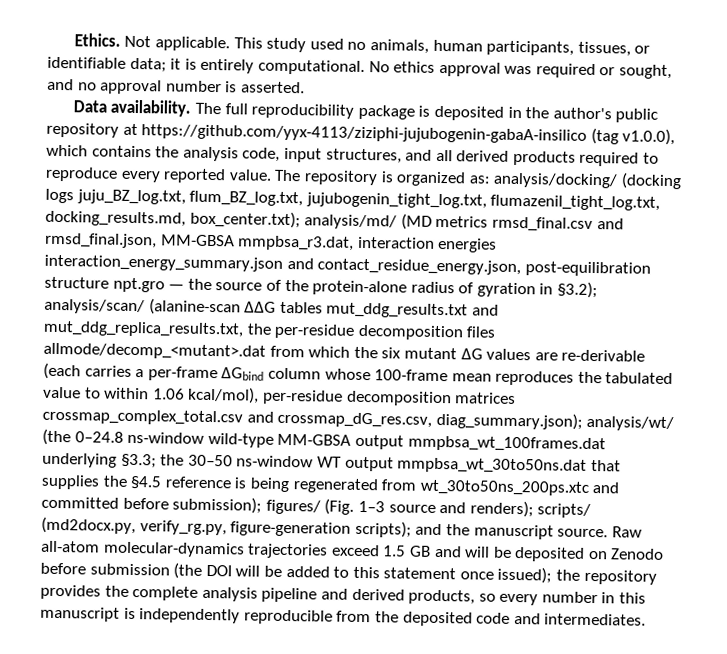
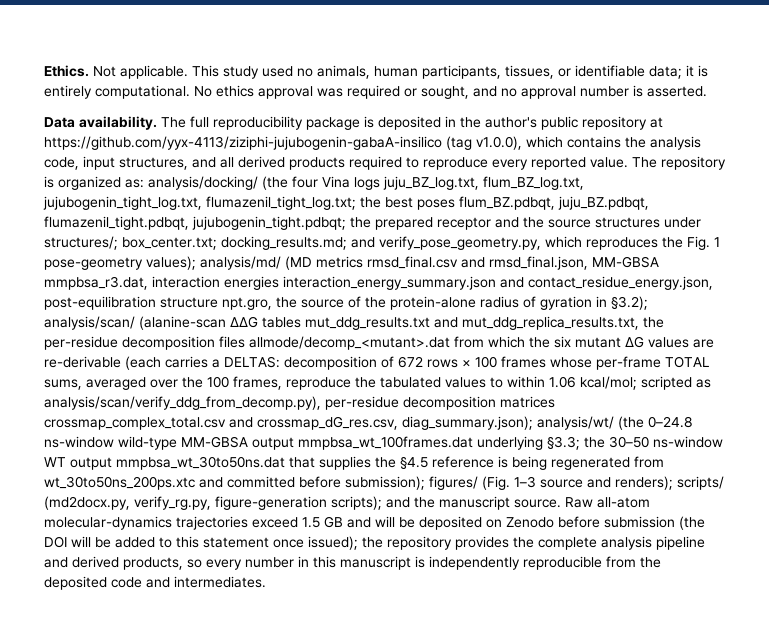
- analysis/docking/ (docking logs juju_BZ_log.txt, flum_BZ_log.txt, jujubogenin_tight_log.txt, flumazenil_tight_log.txt, docking_results.md, box_center.txt);
+ analysis/docking/ (the four Vina logs juju_BZ_log.txt, flum_BZ_log.txt, jujubogenin_tight_log.txt, flumazenil_tight_log.txt; the best poses flum_BZ.pdbqt, juju_BZ.pdbqt, flumazenil_tight.pdbqt, jujubogenin_tight.pdbqt; the prepared receptor and the source structures under structures/; box_center.txt; docking_results.md; and verify_pose_geometry.py, which reproduces the Fig. 1 pose-geometry values);
- analysis/md/ (MD metrics rmsd_final.csv and rmsd_final.json, MM-GBSA mmpbsa_r3.dat, interaction energies interaction_energy_summary.json and contact_residue_energy.json, post-equilibration structure npt.gro — the source of the protein-alone radius of gyration in §3.2);
+ analysis/md/ (MD metrics rmsd_final.csv and rmsd_final.json, MM-GBSA mmpbsa_r3.dat, interaction energies interaction_energy_summary.json and contact_residue_energy.json, post-equilibration structure npt.gro, the source of the protein-alone radius of gyration in §3.2);
- analysis/scan/ (alanine-scan ΔΔG tables mut_ddg_results.txt and mut_ddg_replica_results.txt, the per-residue decomposition files allmode/decomp_<mutant>.dat from which the six mutant ΔG values are re-derivable (each carries a per-frame ΔGbind column whose 100-frame mean reproduces the tabulated value to within 1.06 kcal/mol), per-residue decomposition matrices crossmap_complex_total.csv and crossmap_dG_res.csv, diag_summary.json);
+ analysis/scan/ (alanine-scan ΔΔG tables mut_ddg_results.txt and mut_ddg_replica_results.txt, the per-residue decomposition files allmode/decomp_<mutant>.dat from which the six mutant ΔG values are re-derivable (each carries a DELTAS: decomposition of 672 rows × 100 frames whose per-frame TOTAL sums, averaged over the 100 frames, reproduce the tabulated values to within 1.06 kcal/mol; scripted as analysis/scan/verify_ddg_from_decomp.py), per-residue decomposition matrices crossmap_complex_total.csv and crossmap_dG_res.csv, diag_summary.json);

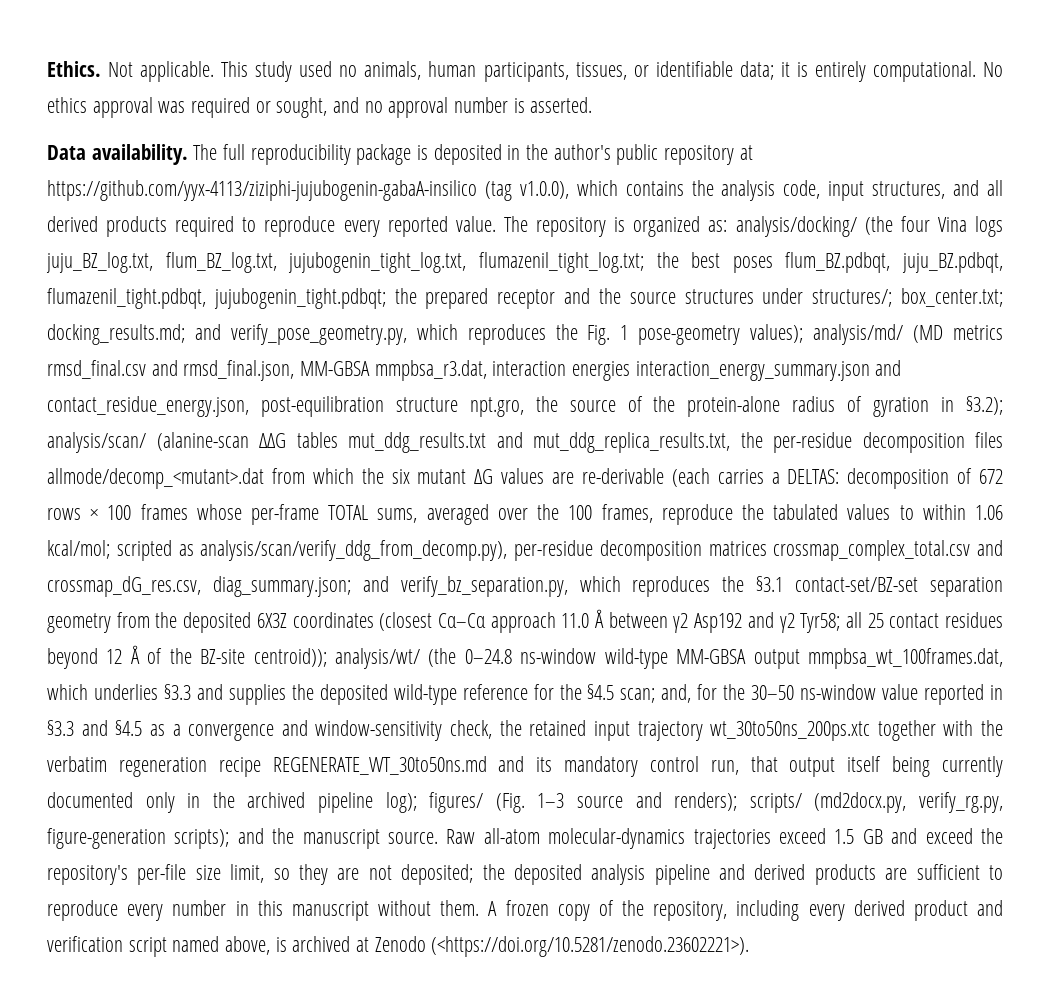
- scripted as analysis/scan/verify_ddg_from_decomp.py), per-residue decomposition matrices crossmap_complex_total.csv and crossmap_dG_res.csv, diag_summary.json);
+ scripted as analysis/scan/verify_ddg_from_decomp.py), per-residue decomposition matrices crossmap_complex_total.csv and crossmap_dG_res.csv, diag_summary.json; and verify_bz_separation.py, which reproduces the §3.1 contact-set/BZ-set separation geometry from the deposited 6X3Z coordinates (closest Cα–Cα approach 11.0 Å between γ2 Asp192 and γ2 Tyr58; all 25 contact residues beyond 12 Å of the BZ-site centroid));
- analysis/wt/ (the 0–24.8 ns-window wild-type MM-GBSA output mmpbsa_wt_100frames.dat underlying §3.3; the 30–50 ns-window WT output mmpbsa_wt_30to50ns.dat that supplies the §4.5 reference is being regenerated from wt_30to50ns_200ps.xtc and committed before submission);
+ analysis/wt/ (the 0–24.8 ns-window wild-type MM-GBSA output mmpbsa_wt_100frames.dat, which underlies §3.3 and supplies the deposited wild-type reference for the §4.5 scan; and, for the 30–50 ns-window value reported in §3.3 and §4.5 as a convergence and window-sensitivity check, the retained input trajectory wt_30to50ns_200ps.xtc together with the verbatim regeneration recipe REGENERATE_WT_30to50ns.md and its mandatory control run, that output itself being currently documented only in the archived pipeline log);
- Raw all-atom molecular-dynamics trajectories exceed 1.5 GB and will be deposited on Zenodo before submission (the DOI will be added to this statement once issued); the repository provides the complete analysis pipeline and derived products, so every number in this manuscript is independently reproducible from the deposited code and intermediates.
+ Raw all-atom molecular-dynamics trajectories exceed 1.5 GB and exceed the repository's per-file size limit, so they are not deposited; the deposited analysis pipeline and derived products are sufficient to reproduce every number in this manuscript without them. A frozen copy of the repository, including every derived product and verification script named above, is archived at Zenodo (<https://doi.org/10.5281/zenodo.23602221>).

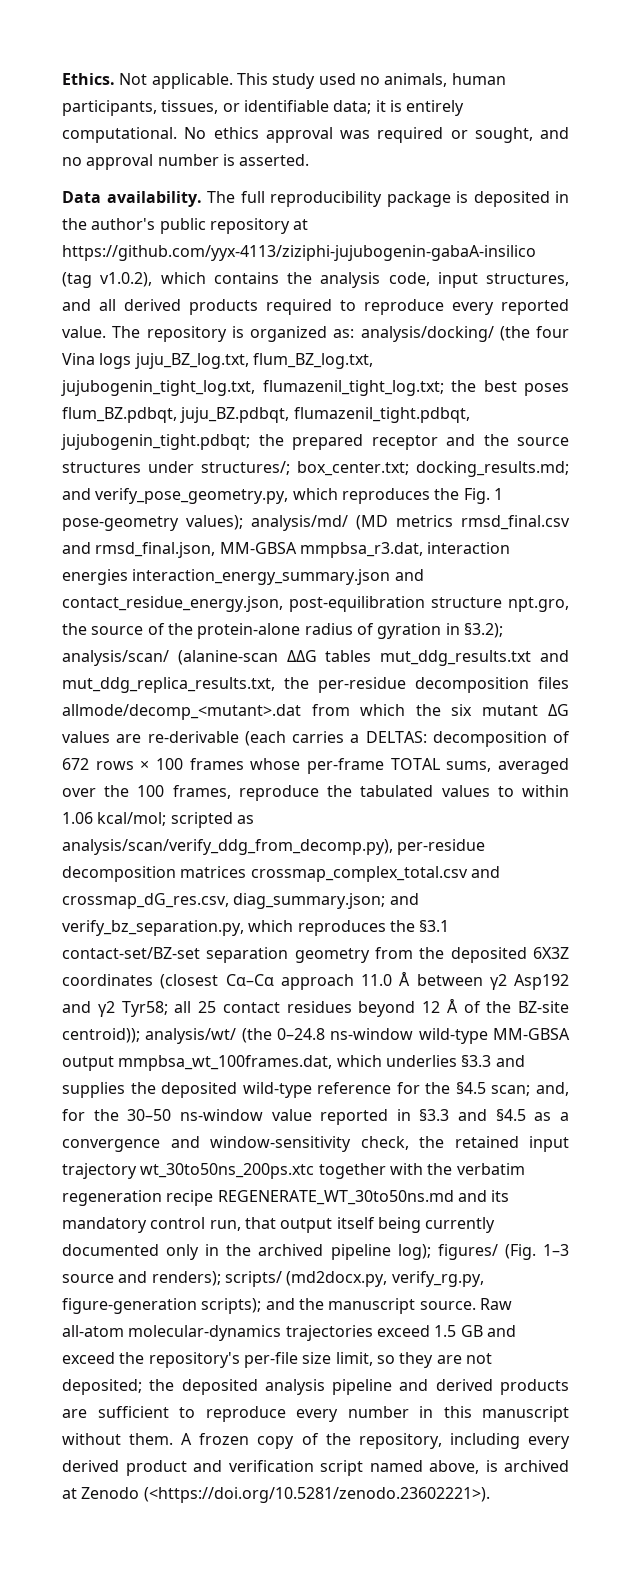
- The full reproducibility package is deposited in the author's public repository at https://github.com/yyx-4113/ziziphi-jujubogenin-gabaA-insilico (tag v1.0.0), which contains the analysis code, input structures, and all derived products required to reproduce every reported value.
+ The full reproducibility package is deposited in the author's public repository at https://github.com/yyx-4113/ziziphi-jujubogenin-gabaA-insilico (tag v1.0.2), which contains the analysis code, input structures, and all derived products required to reproduce every reported value.

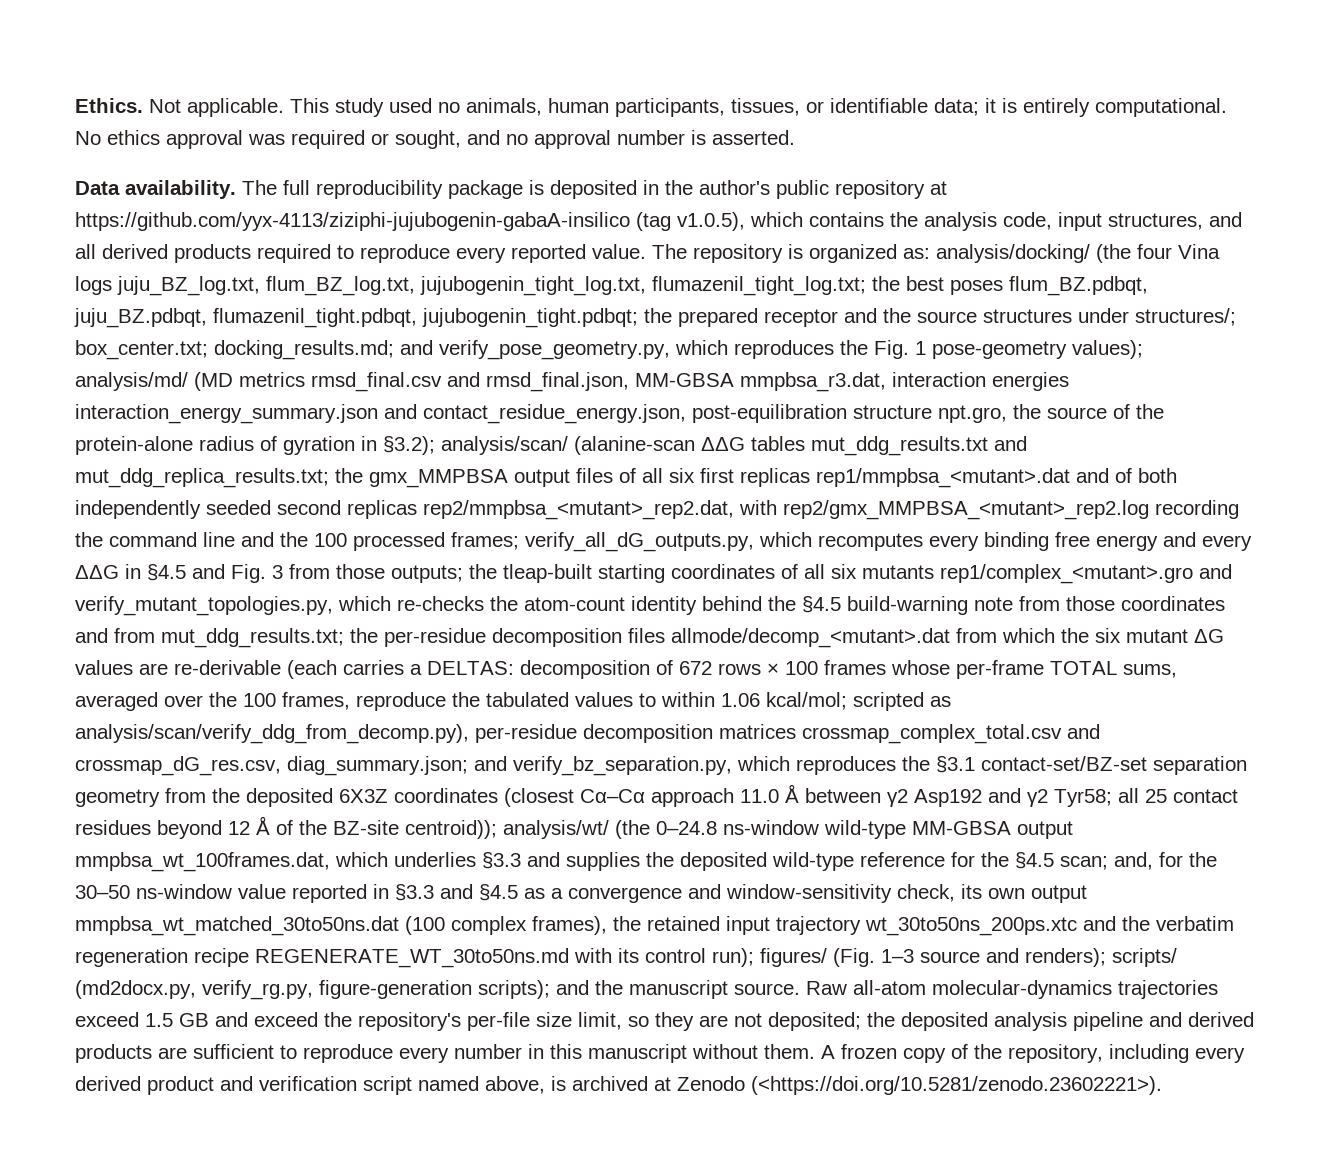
- The full reproducibility package is deposited in the author's public repository at https://github.com/yyx-4113/ziziphi-jujubogenin-gabaA-insilico (tag v1.0.2), which contains the analysis code, input structures, and all derived products required to reproduce every reported value.
+ The full reproducibility package is deposited in the author's public repository at https://github.com/yyx-4113/ziziphi-jujubogenin-gabaA-insilico (tag v1.0.5), which contains the analysis code, input structures, and all derived products required to reproduce every reported value.
- analysis/scan/ (alanine-scan ΔΔG tables mut_ddg_results.txt and mut_ddg_replica_results.txt, the per-residue decomposition files allmode/decomp_<mutant>.dat from which the six mutant ΔG values are re-derivable (each carries a DELTAS:
+ analysis/scan/ (alanine-scan ΔΔG tables mut_ddg_results.txt and mut_ddg_replica_results.txt; the gmx_MMPBSA output files of all six first replicas rep1/mmpbsa_<mutant>.dat and of both independently seeded second replicas rep2/mmpbsa_<mutant>_rep2.dat, with rep2/gmx_MMPBSA_<mutant>_rep2.log recording the command line and the 100 processed frames; verify_all_dG_outputs.py, which recomputes every binding free energy and every ΔΔG in §4.5 and Fig. 3 from those outputs; the tleap-built starting coordinates of all six mutants rep1/complex_<mutant>.gro and verify_mutant_topologies.py, which re-checks the atom-count identity behind the §4.5 build-warning note from those coordinates and from mut_ddg_results.txt; the per-residue decomposition files allmode/decomp_<mutant>.dat from which the six mutant ΔG values are re-derivable (each carries a DELTAS:
- and, for the 30–50 ns-window value reported in §3.3 and §4.5 as a convergence and window-sensitivity check, the retained input trajectory wt_30to50ns_200ps.xtc together with the verbatim regeneration recipe REGENERATE_WT_30to50ns.md and its mandatory control run, that output itself being currently documented only in the archived pipeline log);
+ and, for the 30–50 ns-window value reported in §3.3 and §4.5 as a convergence and window-sensitivity check, its own output mmpbsa_wt_matched_30to50ns.dat (100 complex frames), the retained input trajectory wt_30to50ns_200ps.xtc and the verbatim regeneration recipe REGENERATE_WT_30to50ns.md with its control run);

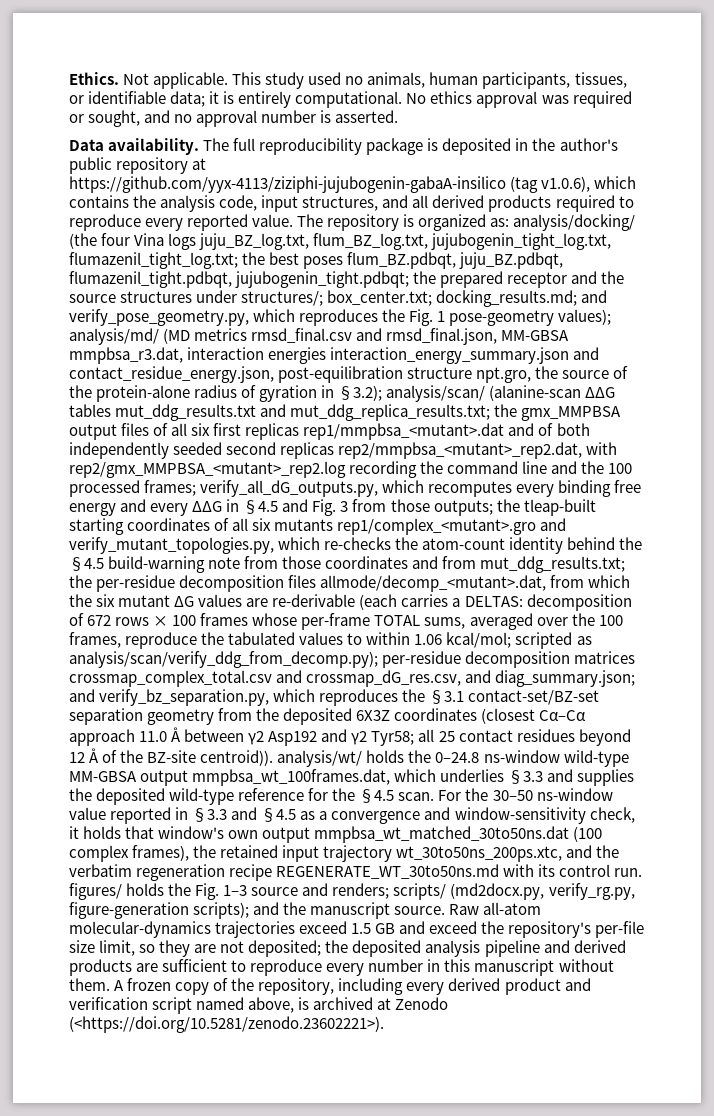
- The full reproducibility package is deposited in the author's public repository at https://github.com/yyx-4113/ziziphi-jujubogenin-gabaA-insilico (tag v1.0.5), which contains the analysis code, input structures, and all derived products required to reproduce every reported value.
+ The full reproducibility package is deposited in the author's public repository at https://github.com/yyx-4113/ziziphi-jujubogenin-gabaA-insilico (tag v1.0.6), which contains the analysis code, input structures, and all derived products required to reproduce every reported value.
- the per-residue decomposition files allmode/decomp_<mutant>.dat from which the six mutant ΔG values are re-derivable (each carries a DELTAS:
+ the per-residue decomposition files allmode/decomp_<mutant>.dat, from which the six mutant ΔG values are re-derivable (each carries a DELTAS:
- scripted as analysis/scan/verify_ddg_from_decomp.py), per-residue decomposition matrices crossmap_complex_total.csv and crossmap_dG_res.csv, diag_summary.json;
+ scripted as analysis/scan/verify_ddg_from_decomp.py); per-residue decomposition matrices crossmap_complex_total.csv and crossmap_dG_res.csv, and diag_summary.json;
- all 25 contact residues beyond 12 Å of the BZ-site centroid)); analysis/wt/ (the 0–24.8 ns-window wild-type MM-GBSA output mmpbsa_wt_100frames.dat, which underlies §3.3 and supplies the deposited wild-type reference for the §4.5 scan; and, for the 30–50 ns-window value reported in §3.3 and §4.5 as a convergence and window-sensitivity check, its own output mmpbsa_wt_matched_30to50ns.dat (100 complex frames), the retained input trajectory wt_30to50ns_200ps.xtc and the verbatim regeneration recipe REGENERATE_WT_30to50ns.md with its control run); figures/ (Fig. 1–3 source and renders);
+ all 25 contact residues beyond 12 Å of the BZ-site centroid)). analysis/wt/ holds the 0–24.8 ns-window wild-type MM-GBSA output mmpbsa_wt_100frames.dat, which underlies §3.3 and supplies the deposited wild-type reference for the §4.5 scan. For the 30–50 ns-window value reported in §3.3 and §4.5 as a convergence and window-sensitivity check, it holds that window's own output mmpbsa_wt_matched_30to50ns.dat (100 complex frames), the retained input trajectory wt_30to50ns_200ps.xtc, and the verbatim regeneration recipe REGENERATE_WT_30to50ns.md with its control run. figures/ holds the Fig. 1–3 source and renders;

